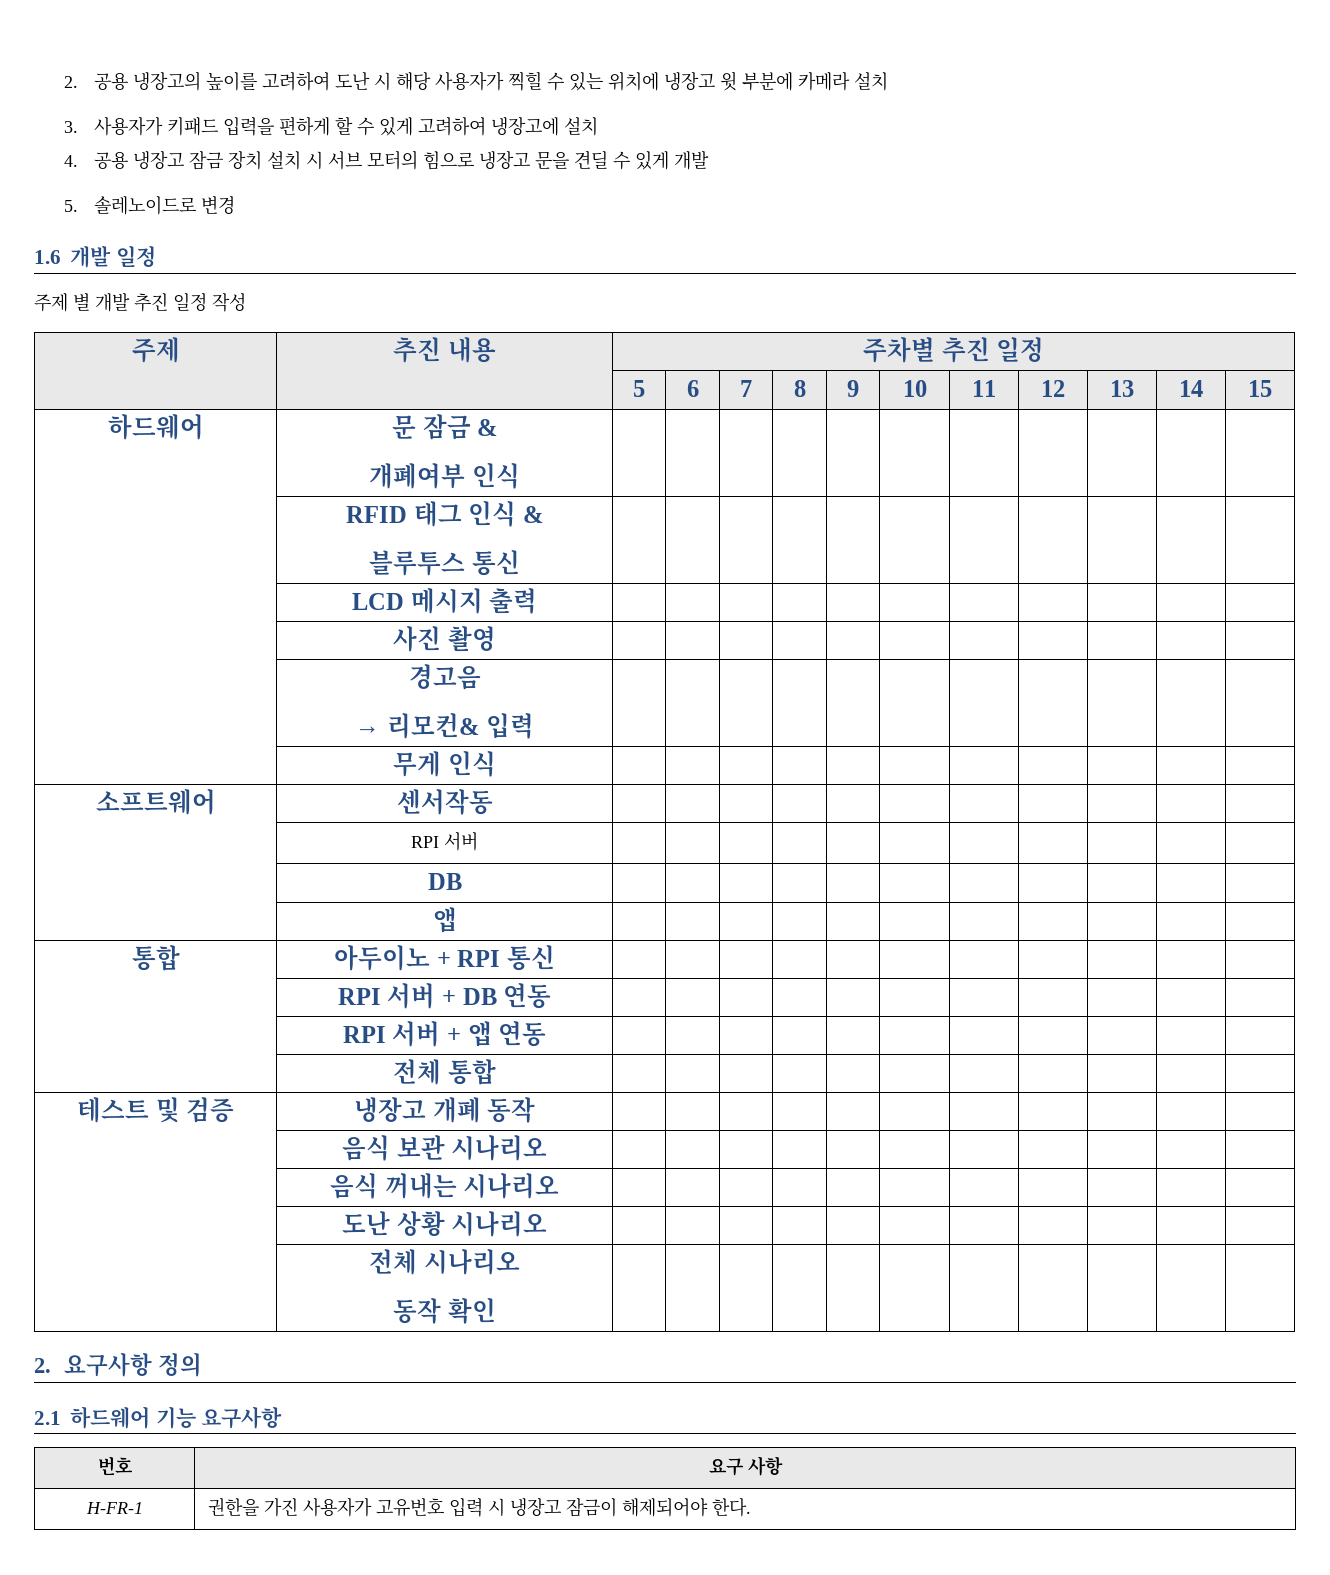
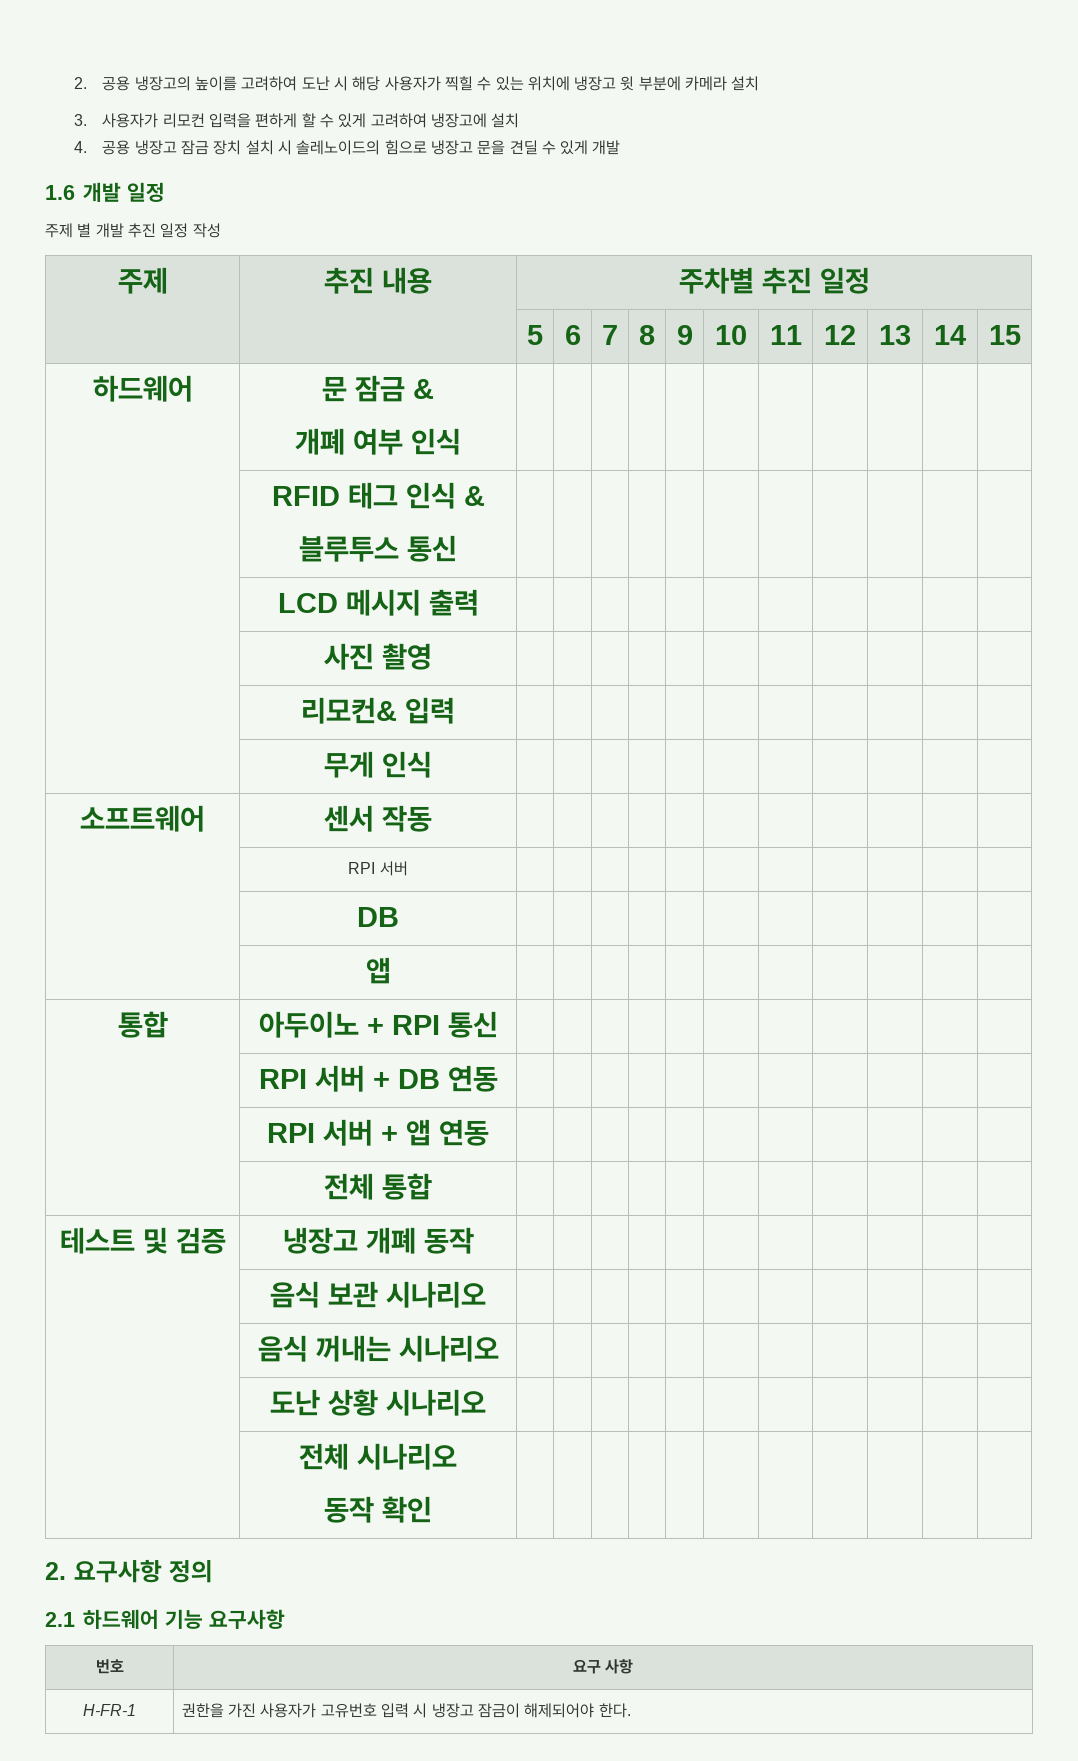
- 3. 사용자가 키패드 입력을 편하게 할 수 있게 고려하여 냉장고에 설치
+ 3. 사용자가 리모컨 입력을 편하게 할 수 있게 고려하여 냉장고에 설치
- 4. 공용 냉장고 잠금 장치 설치 시 서브 모터의 힘으로 냉장고 문을 견딜 수 있게 개발
+ 4. 공용 냉장고 잠금 장치 설치 시 솔레노이드의 힘으로 냉장고 문을 견딜 수 있게 개발
- 5. 솔레노이드로 변경
  하드웨어 | 문 잠금 &
- 개폐여부 인식 | | | | | | | | | | |
+ 개폐 여부 인식 | | | | | | | | | | |
- | 경고음
- → 리모컨& 입력 | | | | | | | | | | |
+ | 리모컨& 입력 | | | | | | | | | | |
- 소프트웨어 | 센서작동 | | | | | | | | | | |
+ 소프트웨어 | 센서 작동 | | | | | | | | | | |

